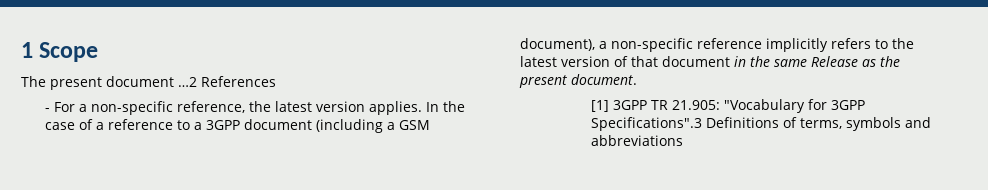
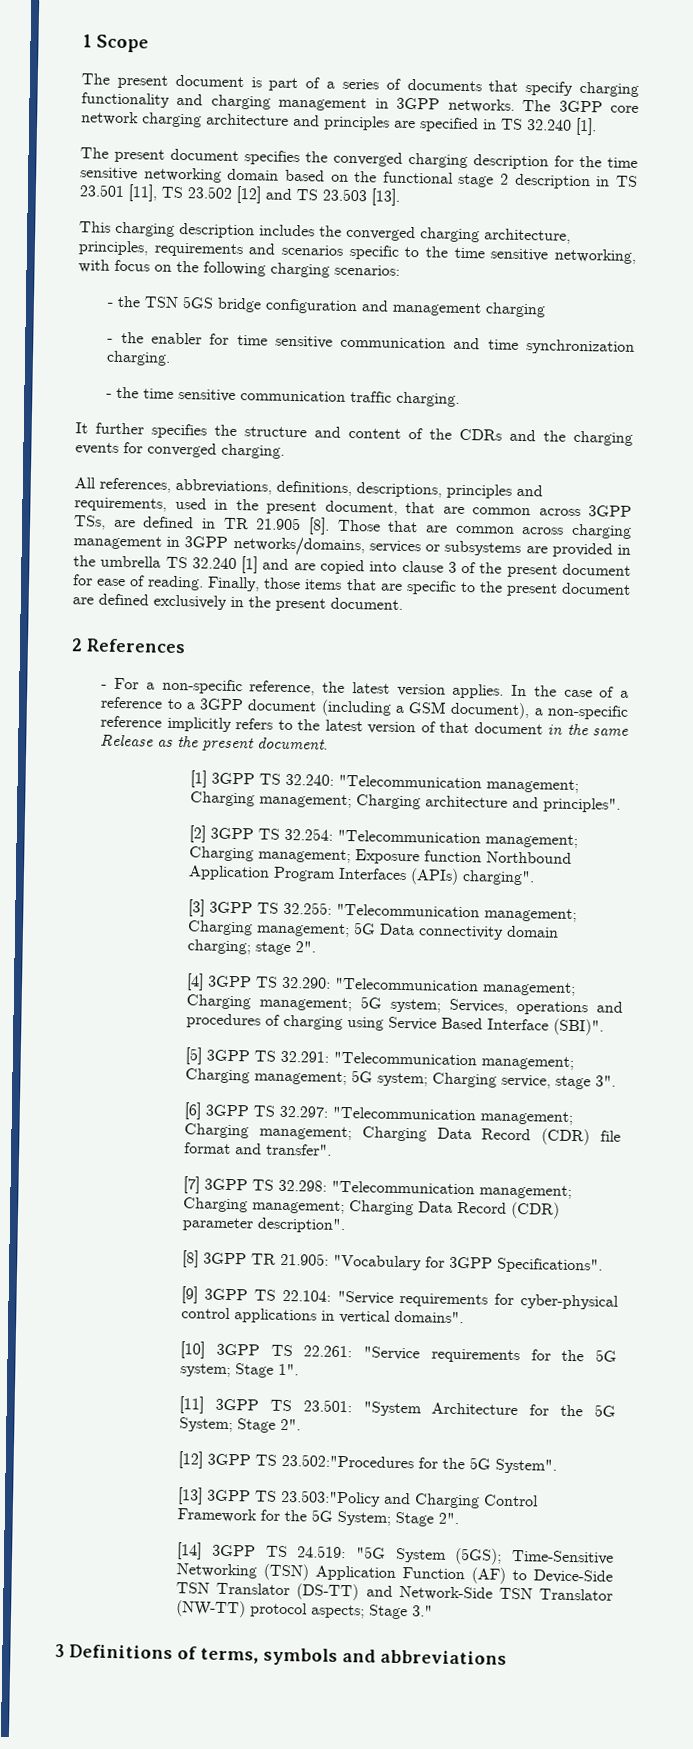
- The present document …2 References
+ The present document is part of a series of documents that specify charging functionality and charging management in 3GPP networks. The 3GPP core network charging architecture and principles are specified in TS 32.240 [1].
+ The present document specifies the converged charging description for the time sensitive networking domain based on the functional stage 2 description in TS 23.501 [11], TS 23.502 [12] and TS 23.503 [13].
+ This charging description includes the converged charging architecture, principles, requirements and scenarios specific to the time sensitive networking, with focus on the following charging scenarios:
+ - the TSN 5GS bridge configuration and management charging
+ - the enabler for time sensitive communication and time synchronization charging.
+ - the time sensitive communication traffic charging.
+ It further specifies the structure and content of the CDRs and the charging events for converged charging.
+ All references, abbreviations, definitions, descriptions, principles and requirements, used in the present document, that are common across 3GPP TSs, are defined in TR 21.905 [8]. Those that are common across charging management in 3GPP networks/domains, services or subsystems are provided in the umbrella TS 32.240 [1] and are copied into clause 3 of the present document for ease of reading. Finally, those items that are specific to the present document are defined exclusively in the present document.
+ 2 References
- [1] 3GPP TR 21.905: "Vocabulary for 3GPP Specifications".3 Definitions of terms, symbols and abbreviations
+ [1] 3GPP TS 32.240: "Telecommunication management; Charging management; Charging architecture and principles".
+ [2] 3GPP TS 32.254: "Telecommunication management; Charging management; Exposure function Northbound Application Program Interfaces (APIs) charging".
+ [3] 3GPP TS 32.255: "Telecommunication management; Charging management; 5G Data connectivity domain charging; stage 2".
+ [4] 3GPP TS 32.290: "Telecommunication management; Charging management; 5G system; Services, operations and procedures of charging using Service Based Interface (SBI)".
+ [5] 3GPP TS 32.291: "Telecommunication management; Charging management; 5G system; Charging service, stage 3".
+ [6] 3GPP TS 32.297: "Telecommunication management; Charging management; Charging Data Record (CDR) file format and transfer".
+ [7] 3GPP TS 32.298: "Telecommunication management; Charging management; Charging Data Record (CDR) parameter description".
+ [8] 3GPP TR 21.905: "Vocabulary for 3GPP Specifications".
+ [9] 3GPP TS 22.104: "Service requirements for cyber-physical control applications in vertical domains".
+ [10] 3GPP TS 22.261: "Service requirements for the 5G system; Stage 1".
+ [11] 3GPP TS 23.501: "System Architecture for the 5G System; Stage 2".
+ [12] 3GPP TS 23.502:"Procedures for the 5G System".
+ [13] 3GPP TS 23.503:"Policy and Charging Control Framework for the 5G System; Stage 2".
+ [14] 3GPP TS 24.519: "5G System (5GS); Time-Sensitive Networking (TSN) Application Function (AF) to Device-Side TSN Translator (DS-TT) and Network-Side TSN Translator (NW-TT) protocol aspects; Stage 3."
+ 3 Definitions of terms, symbols and abbreviations

